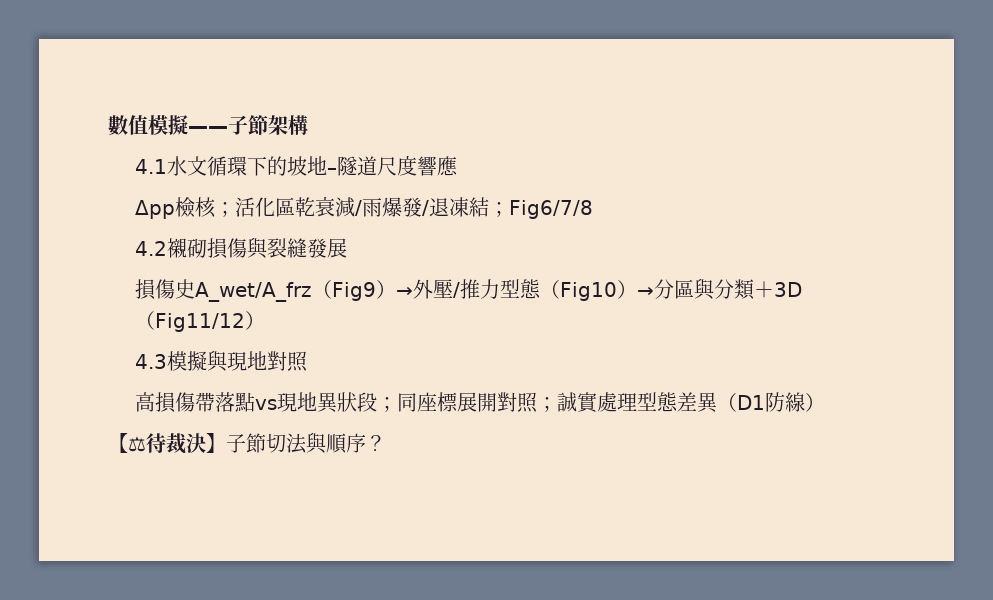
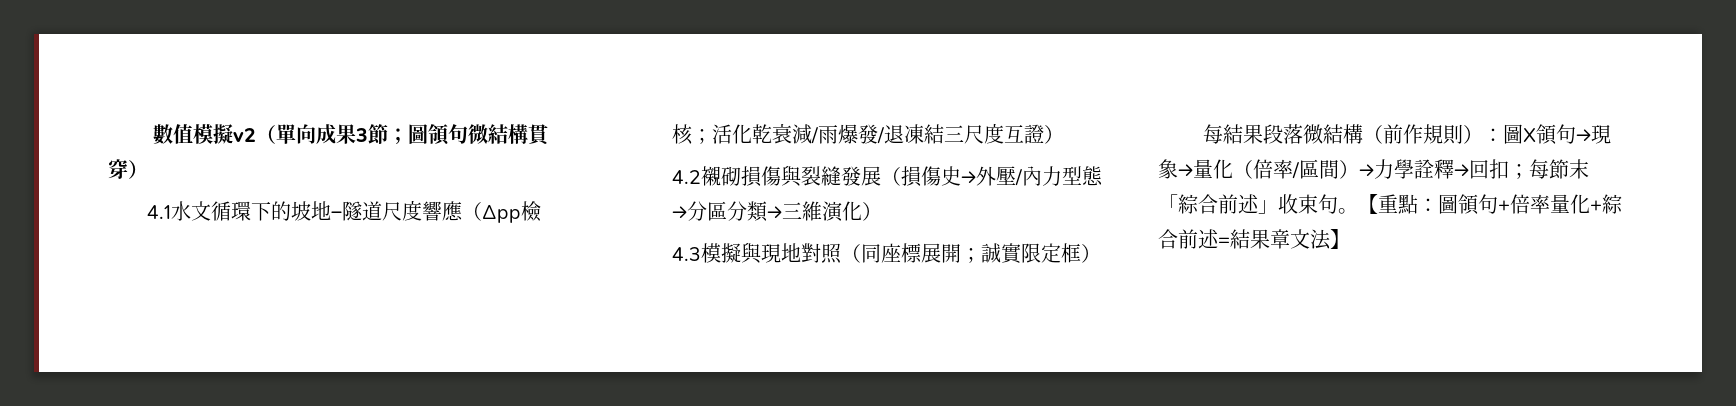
- 數值模擬——子節架構
+ 數值模擬v2（單向成果3節；圖領句微結構貫穿）
- 4.1水文循環下的坡地–隧道尺度響應
- Δpp檢核；活化區乾衰減/雨爆發/退凍結；Fig6/7/8
+ 4.1水文循環下的坡地–隧道尺度響應（Δpp檢核；活化乾衰減/雨爆發/退凍結三尺度互證）
- 4.2襯砌損傷與裂縫發展
- 損傷史A_wet/A_frz（Fig9）→外壓/推力型態（Fig10）→分區與分類＋3D（Fig11/12）
+ 4.2襯砌損傷與裂縫發展（損傷史→外壓/內力型態→分區分類→三維演化）
- 4.3模擬與現地對照
- 高損傷帶落點vs現地異狀段；同座標展開對照；誠實處理型態差異（D1防線）
- 【⚖待裁決】子節切法與順序？
+ 4.3模擬與現地對照（同座標展開；誠實限定框）
+ 每結果段落微結構（前作規則）：圖X領句→現象→量化（倍率/區間）→力學詮釋→回扣；每節末「綜合前述」收束句。【重點：圖領句+倍率量化+綜合前述=結果章文法】

